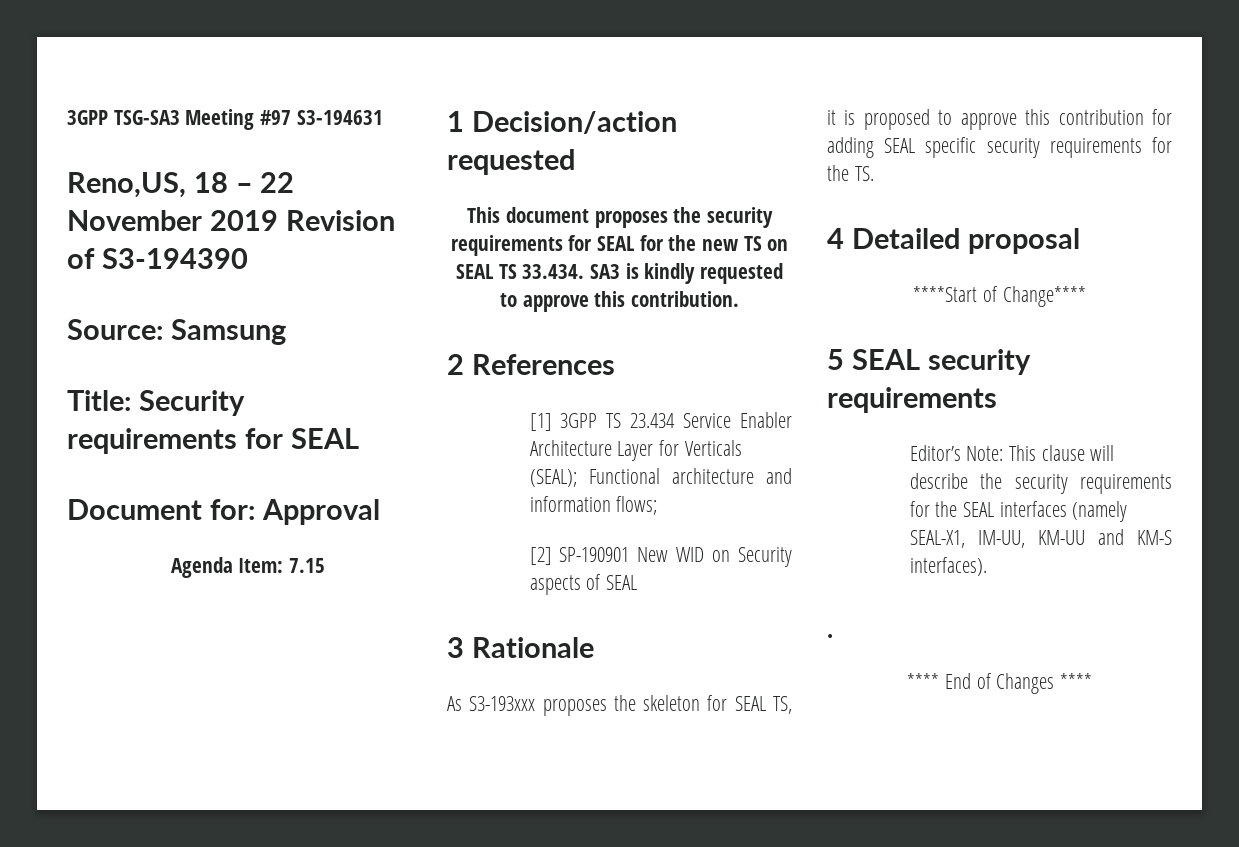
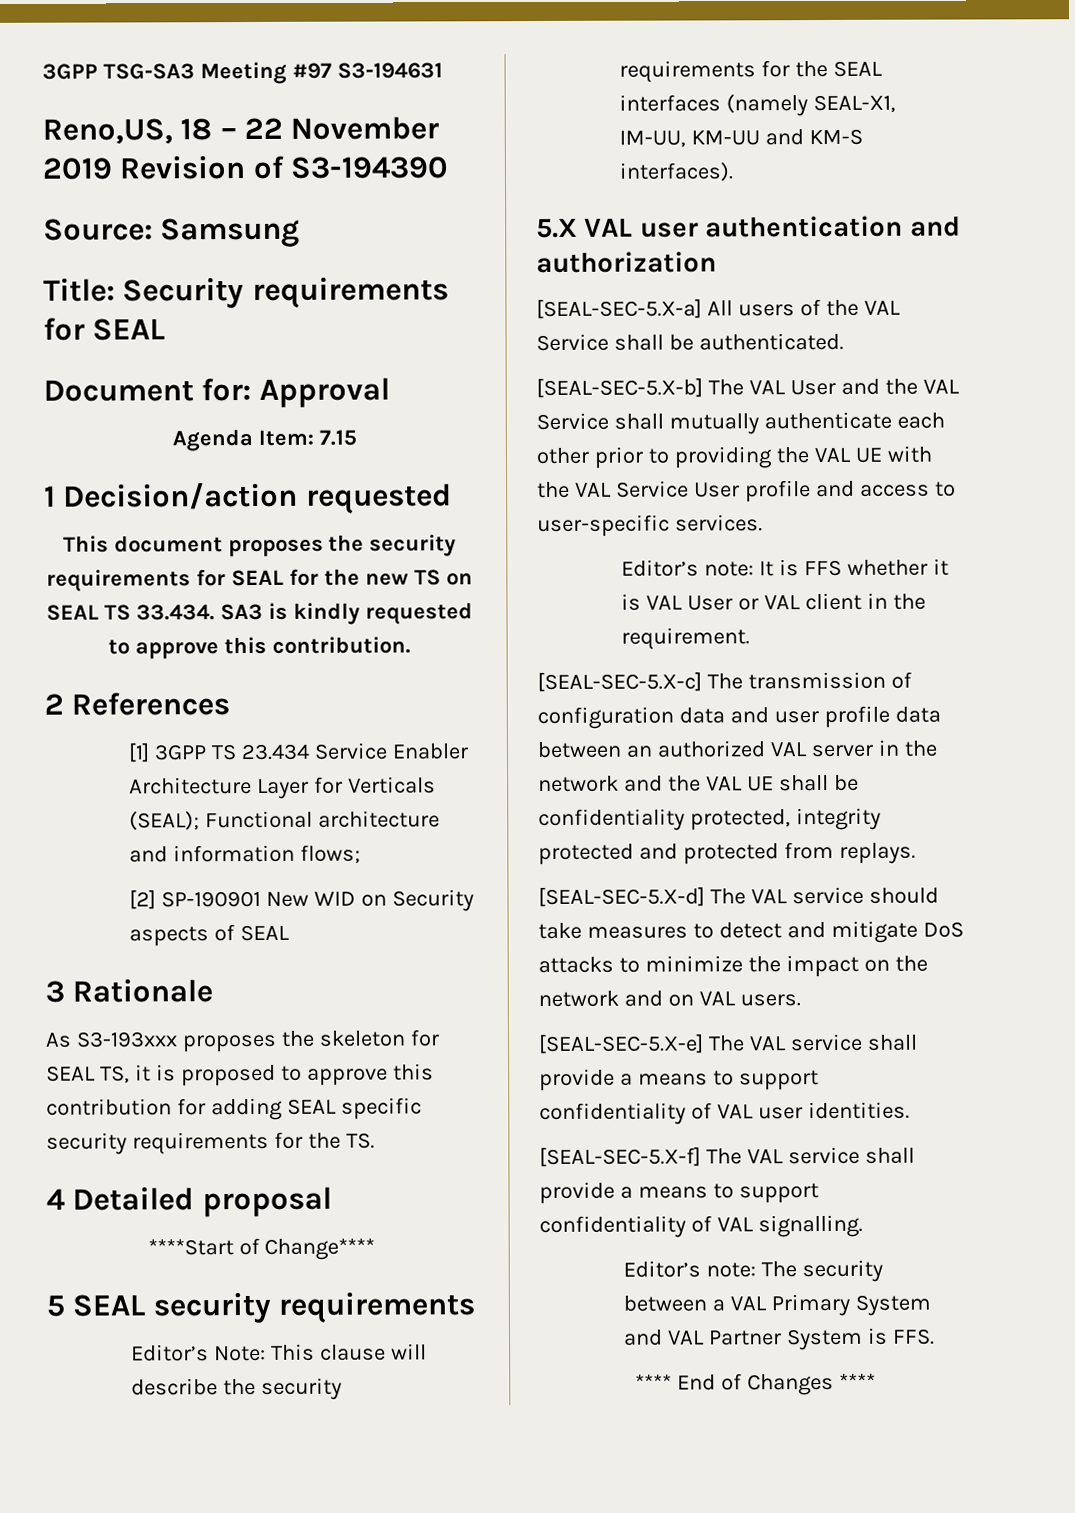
- .
+ 5.X VAL user authentication and authorization
+ [SEAL-SEC-5.X-a] All users of the VAL Service shall be authenticated.
+ [SEAL-SEC-5.X-b] The VAL User and the VAL Service shall mutually authenticate each other prior to providing the VAL UE with the VAL Service User profile and access to user-specific services.
+ Editor’s note: It is FFS whether it is VAL User or VAL client in the requirement.
+ [SEAL-SEC-5.X-c] The transmission of configuration data and user profile data between an authorized VAL server in the network and the VAL UE shall be confidentiality protected, integrity protected and protected from replays.
+ [SEAL-SEC-5.X-d] The VAL service should take measures to detect and mitigate DoS attacks to minimize the impact on the network and on VAL users.
+ [SEAL-SEC-5.X-e] The VAL service shall provide a means to support confidentiality of VAL user identities.
+ [SEAL-SEC-5.X-f] The VAL service shall provide a means to support confidentiality of VAL signalling.
+ Editor’s note: The security between a VAL Primary System and VAL Partner System is FFS.

